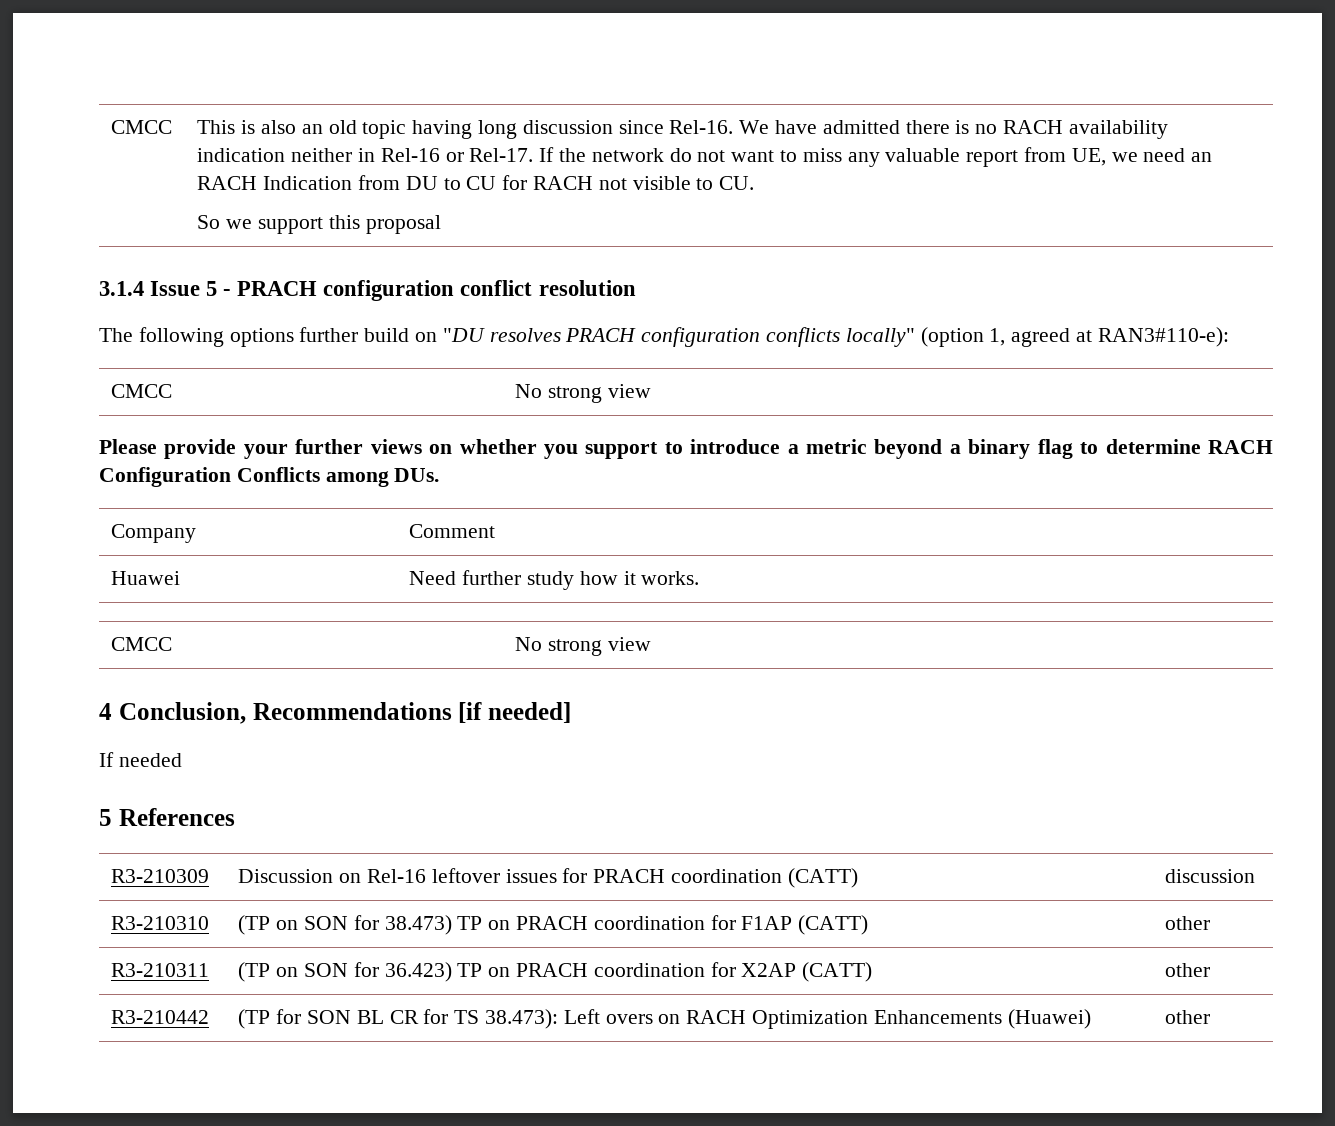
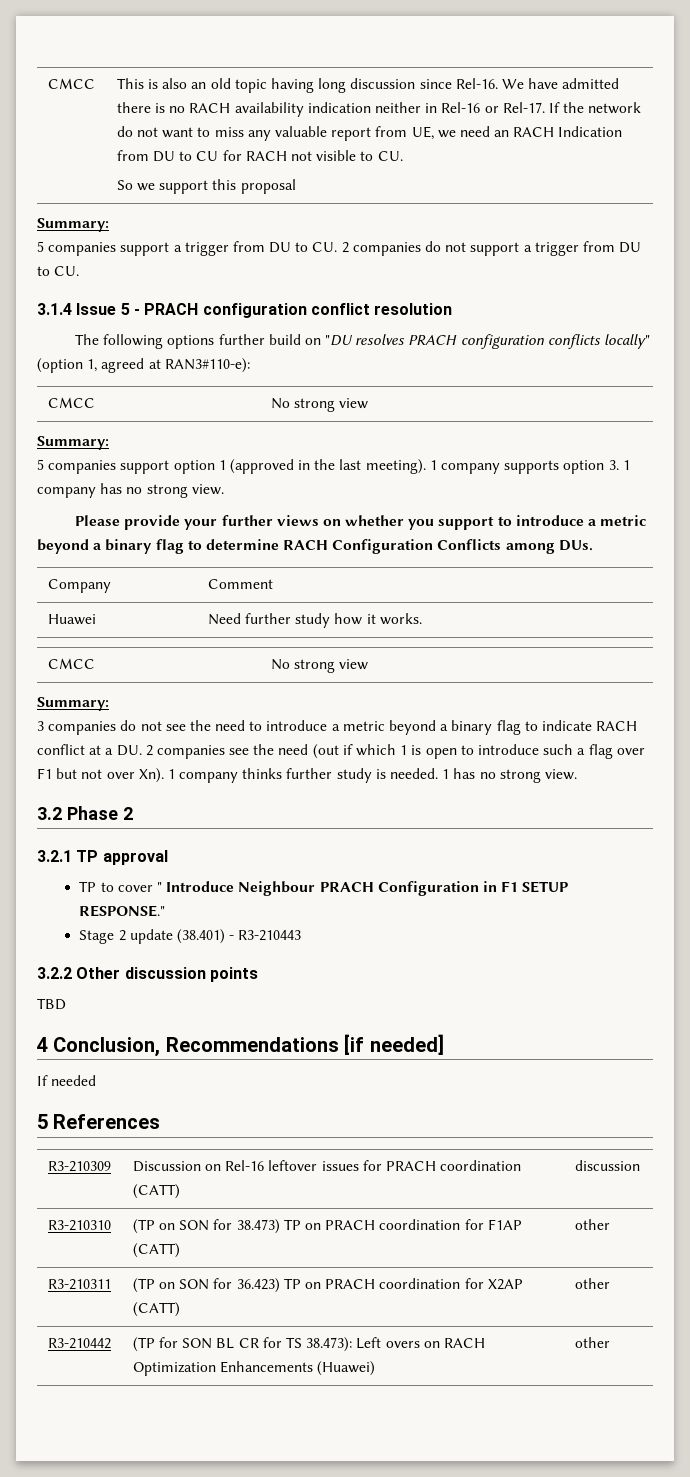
  So we support this proposal
+ Summary:
+ 5 companies support a trigger from DU to CU. 2 companies do not support a trigger from DU to CU.
  The following options further build on "DU resolves PRACH configuration conflicts locally" (option 1, agreed at RAN3#110-e):
  CMCC | No strong view
+ Summary:
+ 5 companies support option 1 (approved in the last meeting). 1 company supports option 3. 1 company has no strong view.
  Huawei | Need further study how it works.
  CMCC | No strong view
+ Summary:
+ 3 companies do not see the need to introduce a metric beyond a binary flag to indicate RACH conflict at a DU. 2 companies see the need (out if which 1 is open to introduce such a flag over F1 but not over Xn). 1 company thinks further study is needed. 1 has no strong view.
+ 3.2 Phase 2
+ 3.2.1 TP approval
+ TP to cover " Introduce Neighbour PRACH Configuration in F1 SETUP RESPONSE."
+ Stage 2 update (38.401) - R3-210443
+ 3.2.2 Other discussion points
+ TBD

